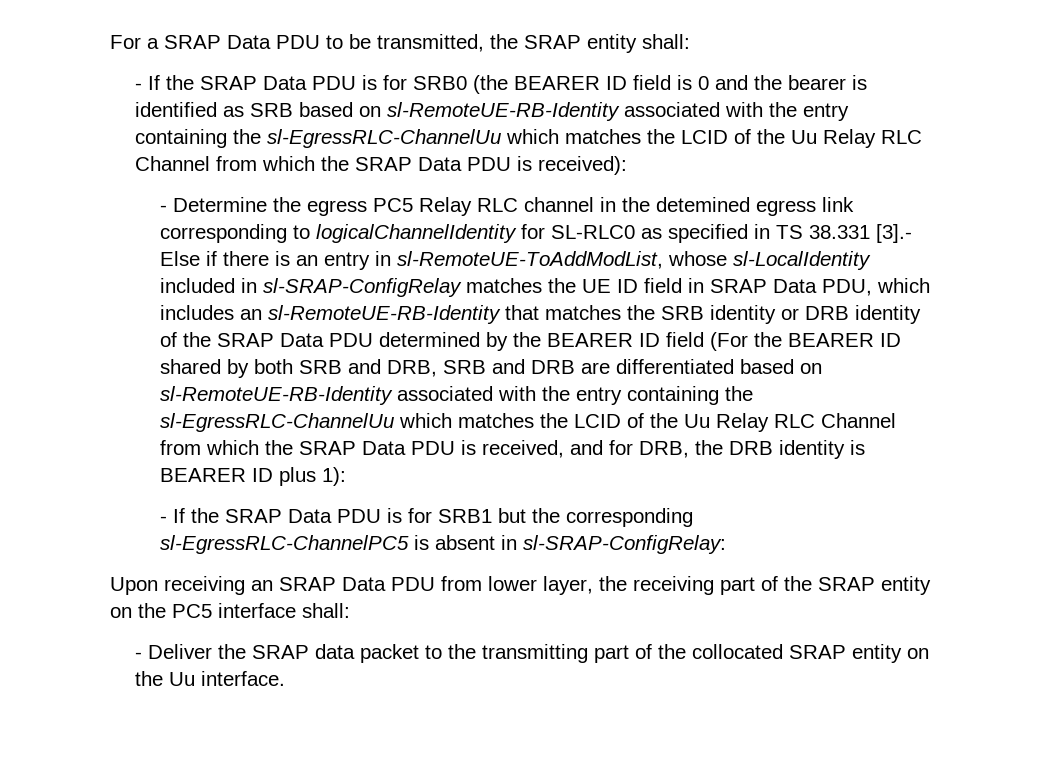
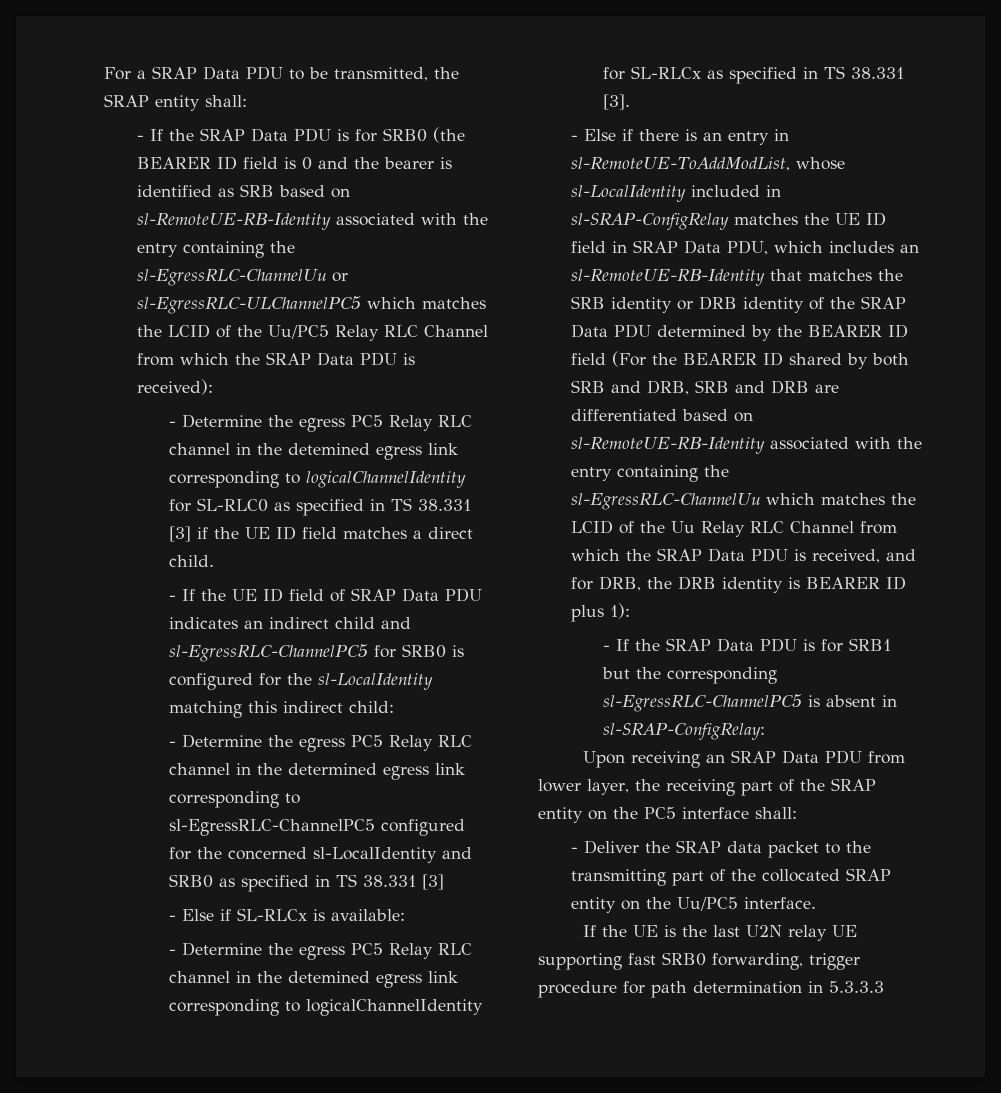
- - If the SRAP Data PDU is for SRB0 (the BEARER ID field is 0 and the bearer is identified as SRB based on sl-RemoteUE-RB-Identity associated with the entry containing the sl-EgressRLC-ChannelUu which matches the LCID of the Uu Relay RLC Channel from which the SRAP Data PDU is received):
+ - If the SRAP Data PDU is for SRB0 (the BEARER ID field is 0 and the bearer is identified as SRB based on sl-RemoteUE-RB-Identity associated with the entry containing the sl-EgressRLC-ChannelUu or sl-EgressRLC-ULChannelPC5 which matches the LCID of the Uu/PC5 Relay RLC Channel from which the SRAP Data PDU is received):
- - Determine the egress PC5 Relay RLC channel in the detemined egress link corresponding to logicalChannelIdentity for SL-RLC0 as specified in TS 38.331 [3].- Else if there is an entry in sl-RemoteUE-ToAddModList, whose sl-LocalIdentity included in sl-SRAP-ConfigRelay matches the UE ID field in SRAP Data PDU, which includes an sl-RemoteUE-RB-Identity that matches the SRB identity or DRB identity of the SRAP Data PDU determined by the BEARER ID field (For the BEARER ID shared by both SRB and DRB, SRB and DRB are differentiated based on sl-RemoteUE-RB-Identity associated with the entry containing the sl-EgressRLC-ChannelUu which matches the LCID of the Uu Relay RLC Channel from which the SRAP Data PDU is received, and for DRB, the DRB identity is BEARER ID plus 1):
+ - Determine the egress PC5 Relay RLC channel in the detemined egress link corresponding to logicalChannelIdentity for SL-RLC0 as specified in TS 38.331 [3] if the UE ID field matches a direct child.
+ - If the UE ID field of SRAP Data PDU indicates an indirect child and sl-EgressRLC-ChannelPC5 for SRB0 is configured for the sl-LocalIdentity matching this indirect child:
+ - Determine the egress PC5 Relay RLC channel in the determined egress link corresponding to sl-EgressRLC-ChannelPC5 configured for the concerned sl-LocalIdentity and SRB0 as specified in TS 38.331 [3]
+ - Else if SL-RLCx is available:
+ - Determine the egress PC5 Relay RLC channel in the detemined egress link corresponding to logicalChannelIdentity for SL-RLCx as specified in TS 38.331 [3].
+ - Else if there is an entry in sl-RemoteUE-ToAddModList, whose sl-LocalIdentity included in sl-SRAP-ConfigRelay matches the UE ID field in SRAP Data PDU, which includes an sl-RemoteUE-RB-Identity that matches the SRB identity or DRB identity of the SRAP Data PDU determined by the BEARER ID field (For the BEARER ID shared by both SRB and DRB, SRB and DRB are differentiated based on sl-RemoteUE-RB-Identity associated with the entry containing the sl-EgressRLC-ChannelUu which matches the LCID of the Uu Relay RLC Channel from which the SRAP Data PDU is received, and for DRB, the DRB identity is BEARER ID plus 1):
- - Deliver the SRAP data packet to the transmitting part of the collocated SRAP entity on the Uu interface.
+ - Deliver the SRAP data packet to the transmitting part of the collocated SRAP entity on the Uu/PC5 interface.
+ If the UE is the last U2N relay UE supporting fast SRB0 forwarding, trigger procedure for path determination in 5.3.3.3

